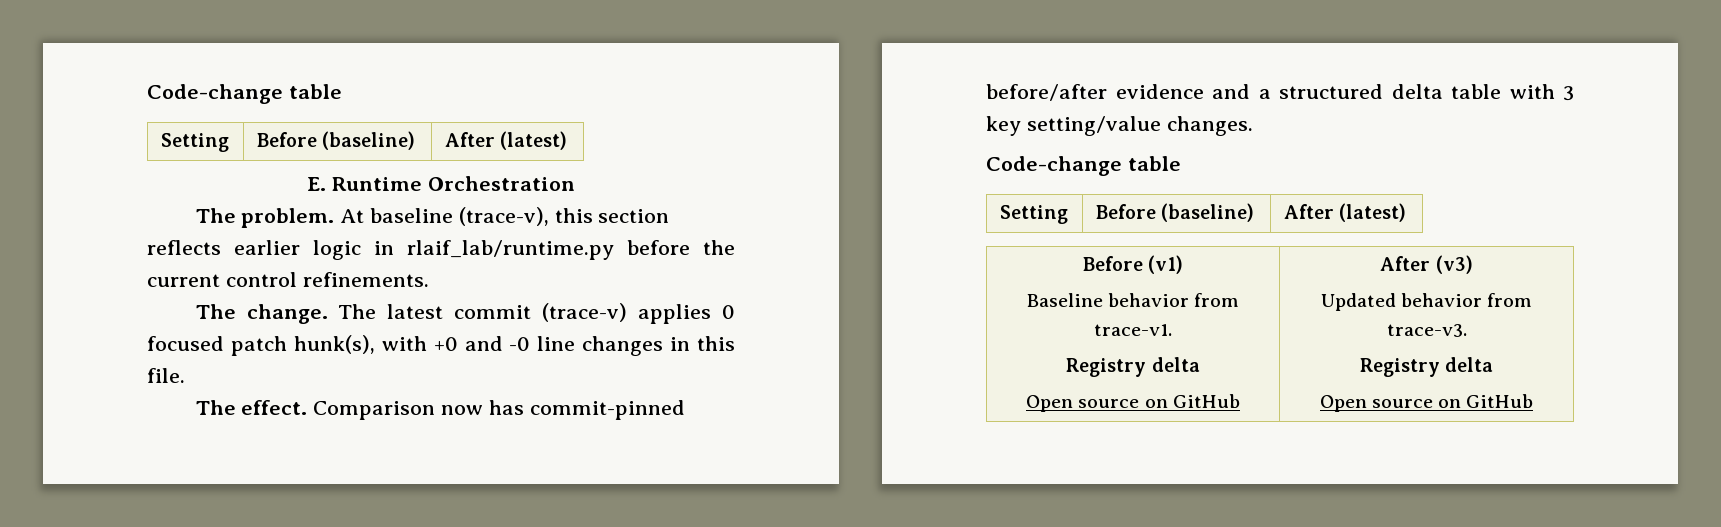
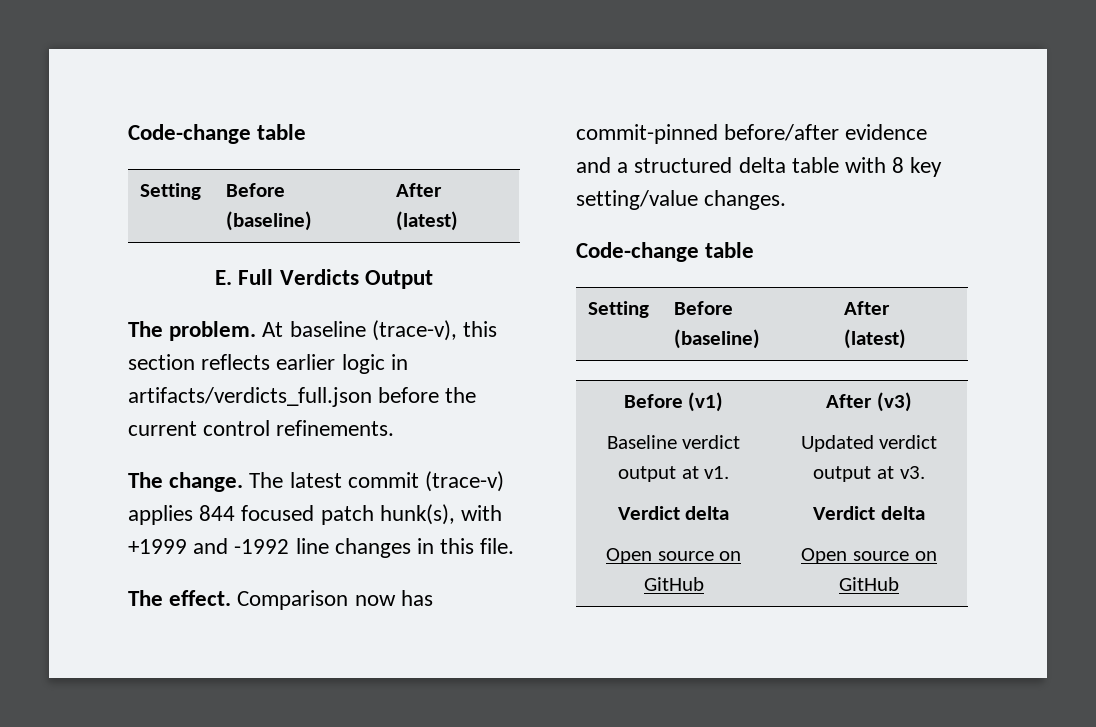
- E. Runtime Orchestration
+ E. Full Verdicts Output
- At baseline (trace-v), this section reflects earlier logic in rlaif_lab/runtime.py before the current control refinements.
+ At baseline (trace-v), this section reflects earlier logic in artifacts/verdicts_full.json before the current control refinements.
- The latest commit (trace-v) applies 0 focused patch hunk(s), with +0 and -0 line changes in this file.
+ The latest commit (trace-v) applies 844 focused patch hunk(s), with +1999 and -1992 line changes in this file.
- Comparison now has commit-pinned before/after evidence and a structured delta table with 3 key setting/value changes.
+ Comparison now has commit-pinned before/after evidence and a structured delta table with 8 key setting/value changes.
  Before (v1)
- Baseline behavior from trace-v1.
- Registry delta
+ Baseline verdict output at v1.
+ Verdict delta
  Open source on GitHub | After (v3)
- Updated behavior from trace-v3.
- Registry delta
+ Updated verdict output at v3.
+ Verdict delta

